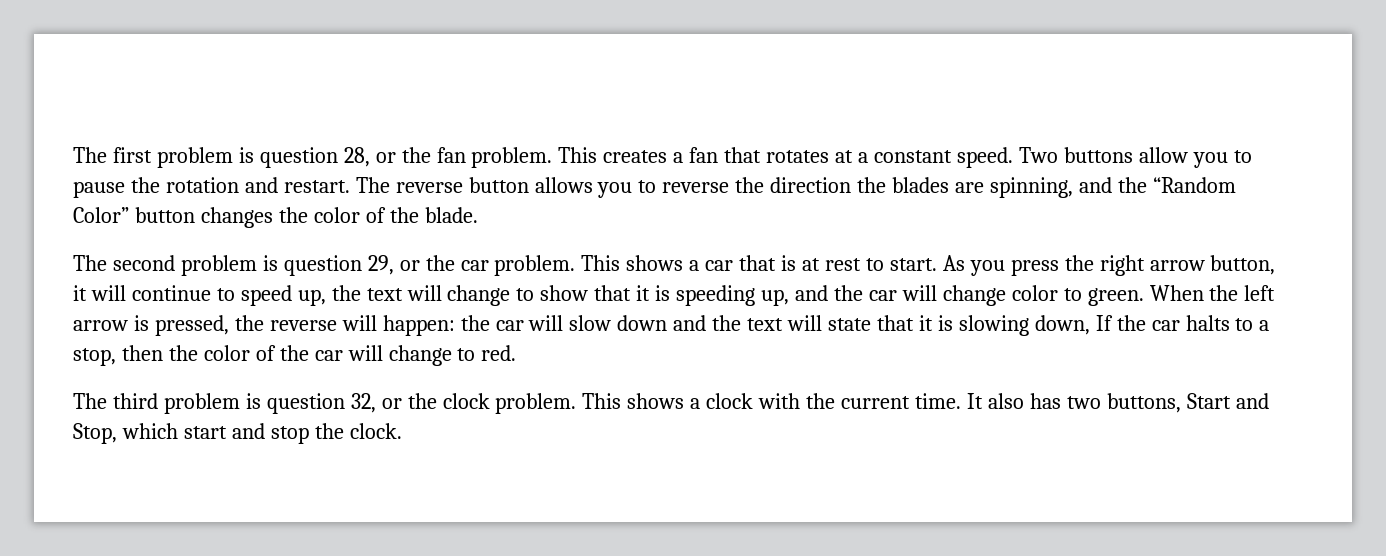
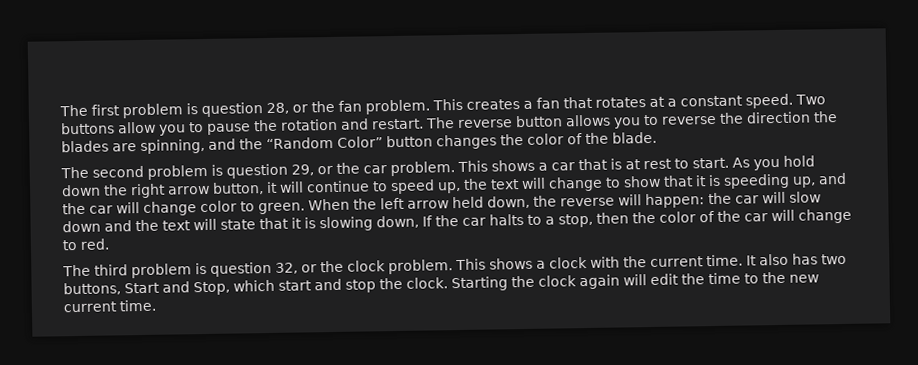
- As you press the right arrow button, it will continue to speed up, the text will change to show that it is speeding up, and the car will change color to green.
+ As you hold down the right arrow button, it will continue to speed up, the text will change to show that it is speeding up, and the car will change color to green.
- When the left arrow is pressed, the reverse will happen: the car will slow down and the text will state that it is slowing down, If the car halts to a stop, then the color of the car will change to red.
+ When the left arrow held down, the reverse will happen: the car will slow down and the text will state that it is slowing down, If the car halts to a stop, then the color of the car will change to red.
+ Starting the clock again will edit the time to the new current time.

